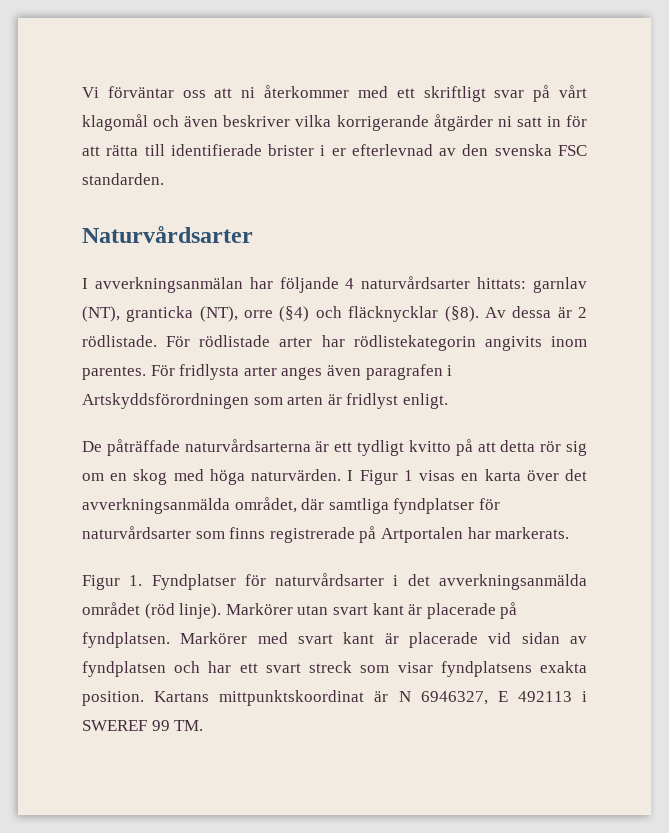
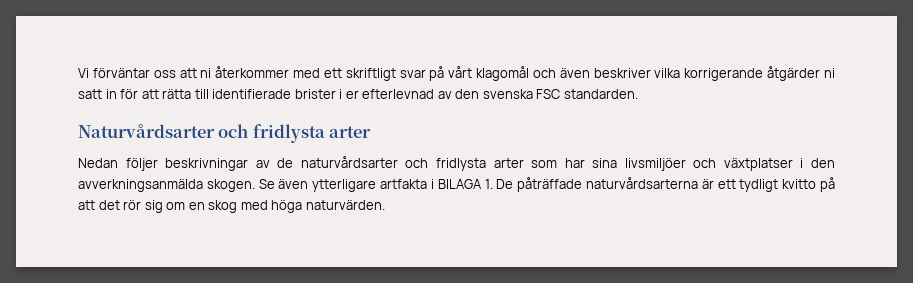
- Naturvårdsarter
- I avverkningsanmälan har följande 4 naturvårdsarter hittats: garnlav (NT), granticka (NT), orre (§4) och fläcknycklar (§8). Av dessa är 2 rödlistade. För rödlistade arter har rödlistekategorin angivits inom parentes. För fridlysta arter anges även paragrafen i Artskyddsförordningen som arten är fridlyst enligt.
- De påträffade naturvårdsarterna är ett tydligt kvitto på att detta rör sig om en skog med höga naturvärden. I Figur 1 visas en karta över det avverkningsanmälda området, där samtliga fyndplatser för naturvårdsarter som finns registrerade på Artportalen har markerats.
- Figur 1. Fyndplatser för naturvårdsarter i det avverkningsanmälda området (röd linje). Markörer utan svart kant är placerade på fyndplatsen. Markörer med svart kant är placerade vid sidan av fyndplatsen och har ett svart streck som visar fyndplatsens exakta position. Kartans mittpunktskoordinat är N 6946327, E 492113 i SWEREF 99 TM.
+ Naturvårdsarter och fridlysta arter
+ Nedan följer beskrivningar av de naturvårdsarter och fridlysta arter som har sina livsmiljöer och växtplatser i den avverkningsanmälda skogen. Se även ytterligare artfakta i BILAGA 1. De påträffade naturvårdsarterna är ett tydligt kvitto på att det rör sig om en skog med höga naturvärden.

